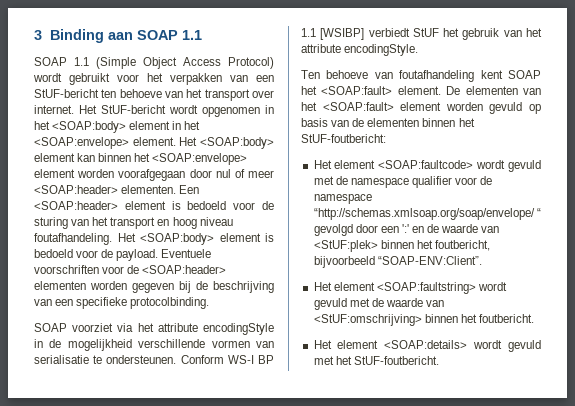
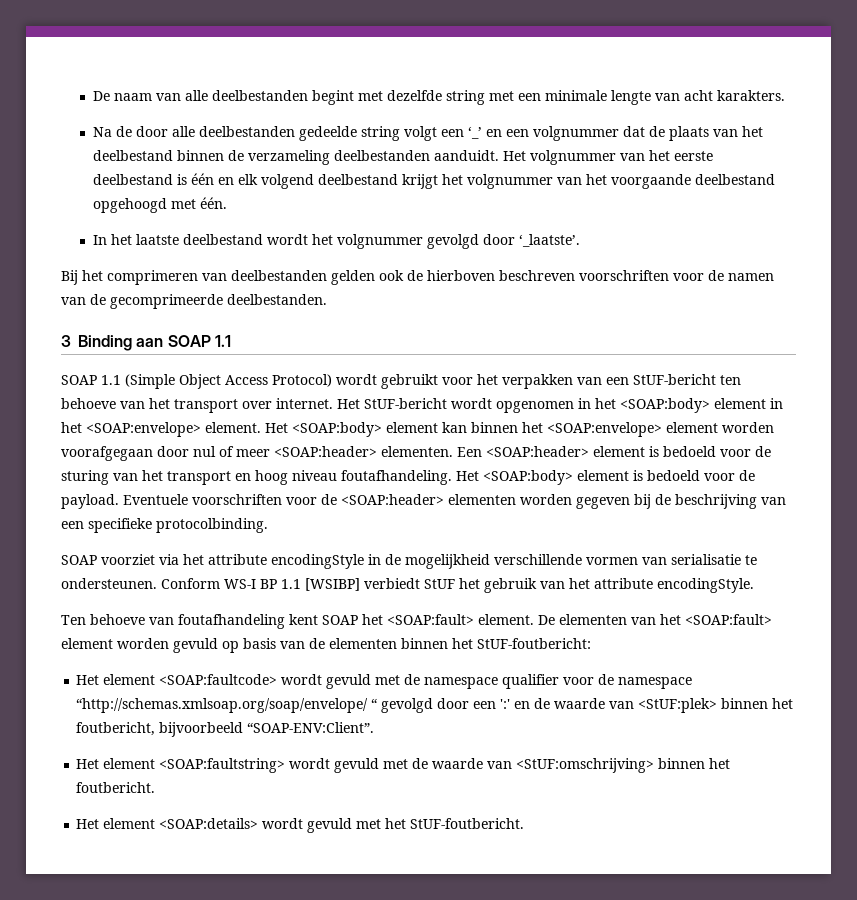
+ De naam van alle deelbestanden begint met dezelfde string met een minimale lengte van acht karakters.
+ Na de door alle deelbestanden gedeelde string volgt een ‘_’ en een volgnummer dat de plaats van het deelbestand binnen de verzameling deelbestanden aanduidt. Het volgnummer van het eerste deelbestand is één en elk volgend deelbestand krijgt het volgnummer van het voorgaande deelbestand opgehoogd met één.
+ In het laatste deelbestand wordt het volgnummer gevolgd door ‘_laatste’.
+ Bij het comprimeren van deelbestanden gelden ook de hierboven beschreven voorschriften voor de namen van de gecomprimeerde deelbestanden.

